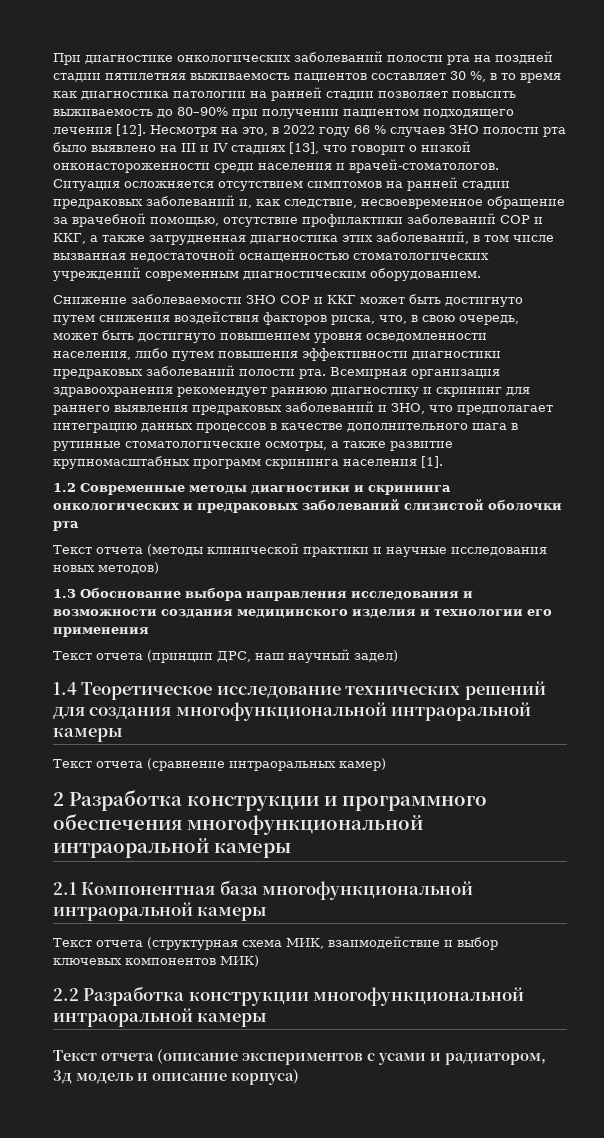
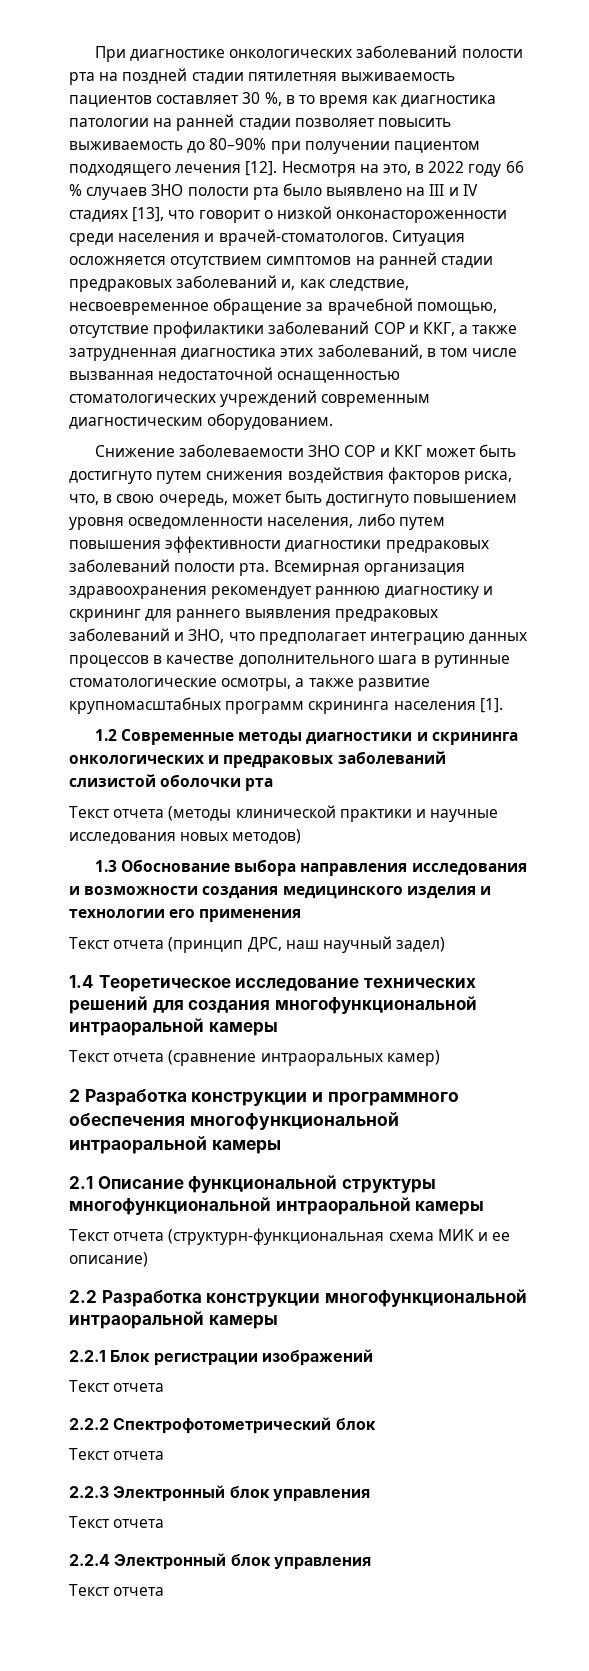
- 2.1 Компонентная база многофункциональной интраоральной камеры
- Текст отчета (структурная схема МИК, взаимодействие и выбор ключевых компонентов МИК)
+ 2.1 Описание функциональной структуры многофункциональной интраоральной камеры
+ Текст отчета (структурн-функциональная схема МИК и ее описание)
- Текст отчета (описание экспериментов с усами и радиатором, 3д модель и описание корпуса)
+ 2.2.1 Блок регистрации изображений
+ Текст отчета
+ 2.2.2 Спектрофотометрический блок
+ Текст отчета
+ 2.2.3 Электронный блок управления
+ Текст отчета
+ 2.2.4 Электронный блок управления
+ Текст отчета

